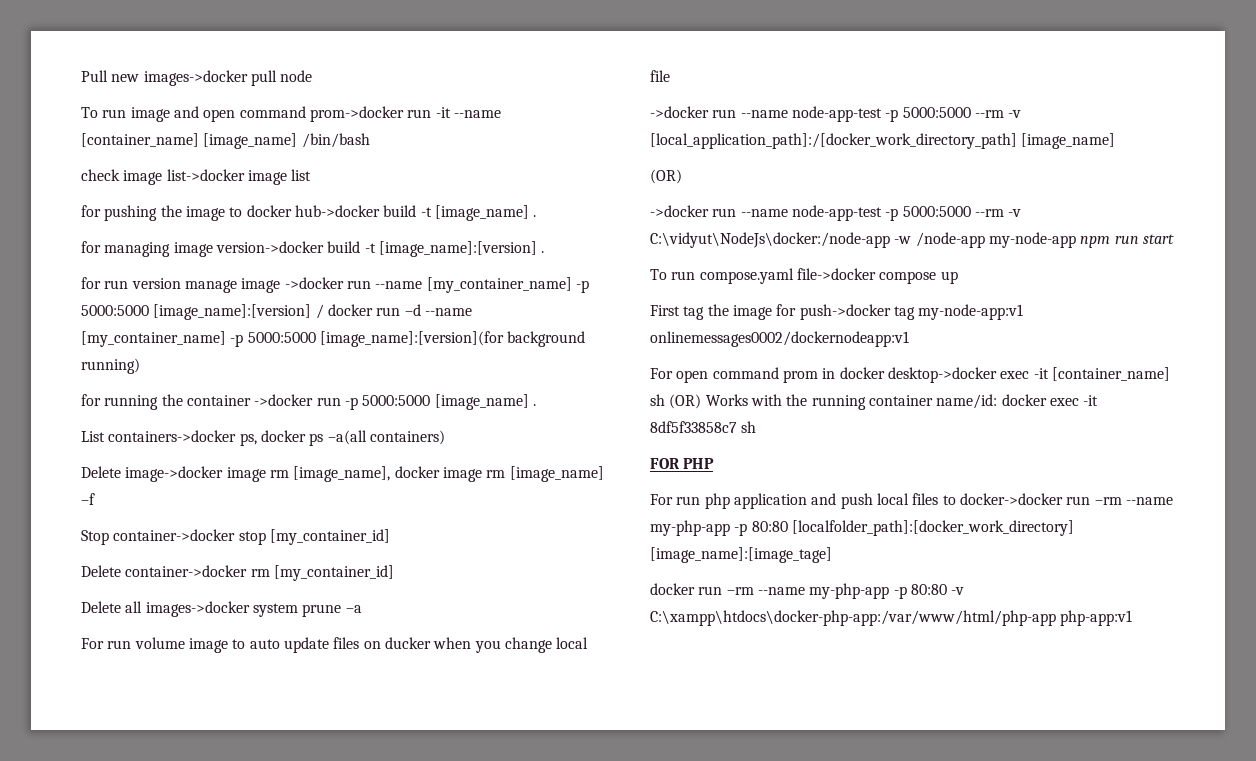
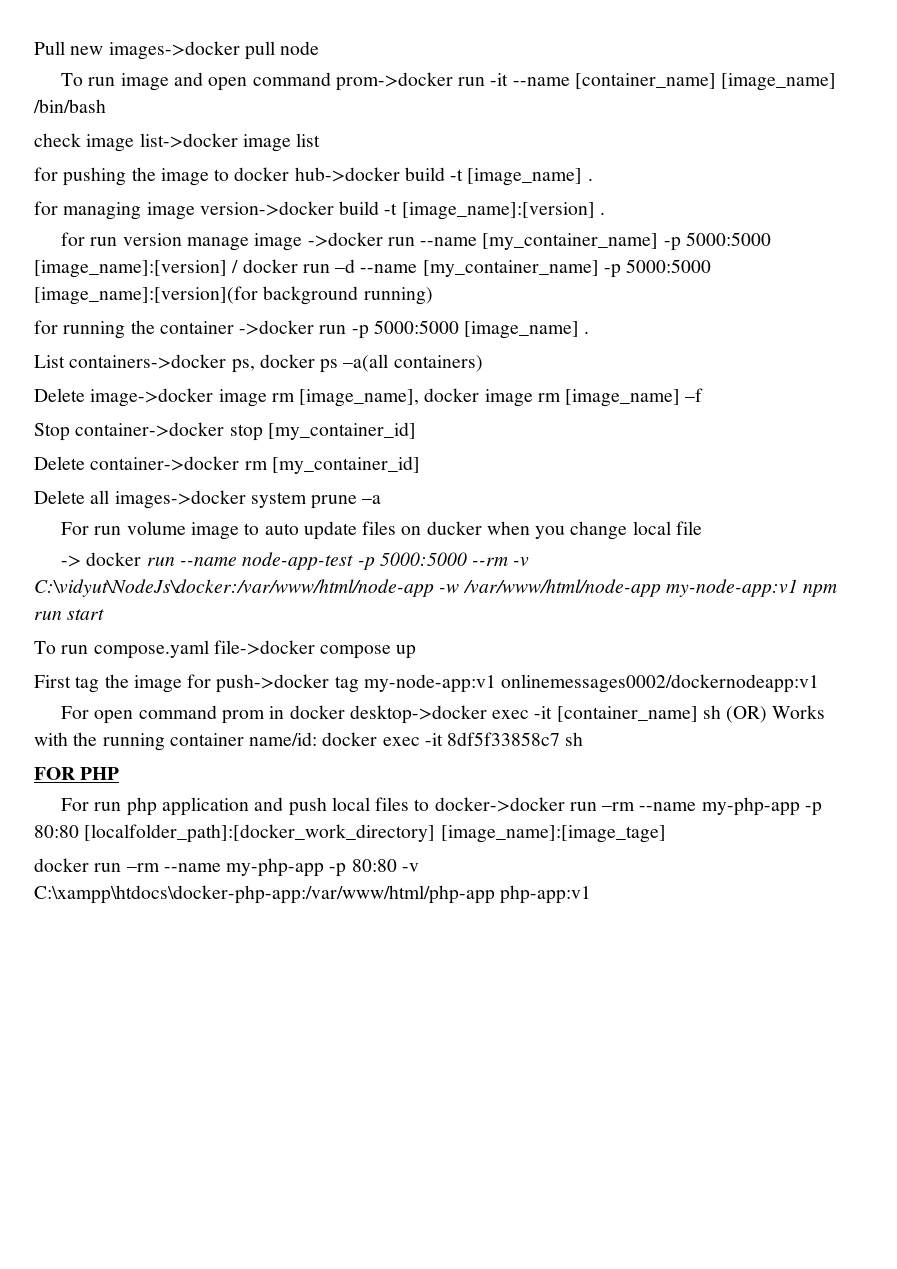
- ->docker run --name node-app-test -p 5000:5000 --rm -v [local_application_path]:/[docker_work_directory_path] [image_name]
- (OR)
- ->docker run --name node-app-test -p 5000:5000 --rm -v C:\vidyut\NodeJs\docker:/node-app -w /node-app my-node-app npm run start
+ -> docker run --name node-app-test -p 5000:5000 --rm -v C:\vidyut\NodeJs\docker:/var/www/html/node-app -w /var/www/html/node-app my-node-app:v1 npm run start

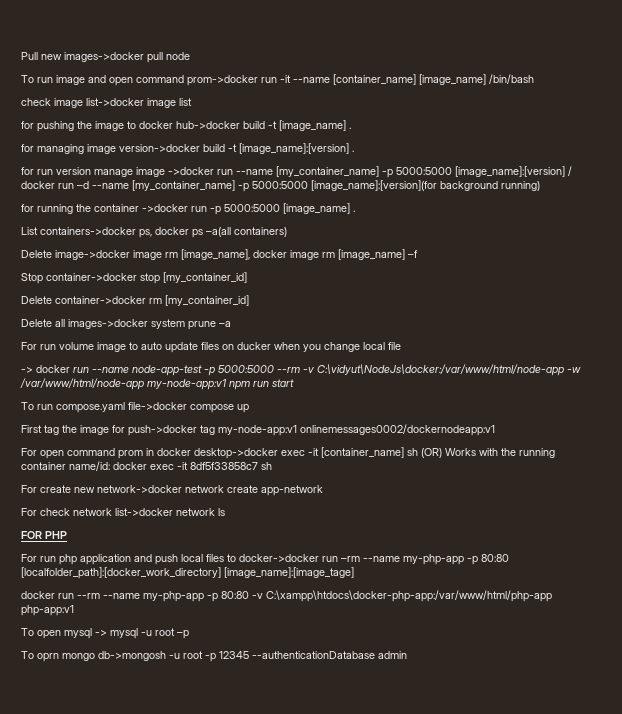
+ For create new network->docker network create app-network
+ For check network list->docker network ls
- docker run –rm --name my-php-app -p 80:80 -v C:\xampp\htdocs\docker-php-app:/var/www/html/php-app php-app:v1
+ docker run --rm --name my-php-app -p 80:80 -v C:\xampp\htdocs\docker-php-app:/var/www/html/php-app php-app:v1
+ To open mysql -> mysql -u root –p
+ To oprn mongo db->mongosh -u root -p 12345 --authenticationDatabase admin

